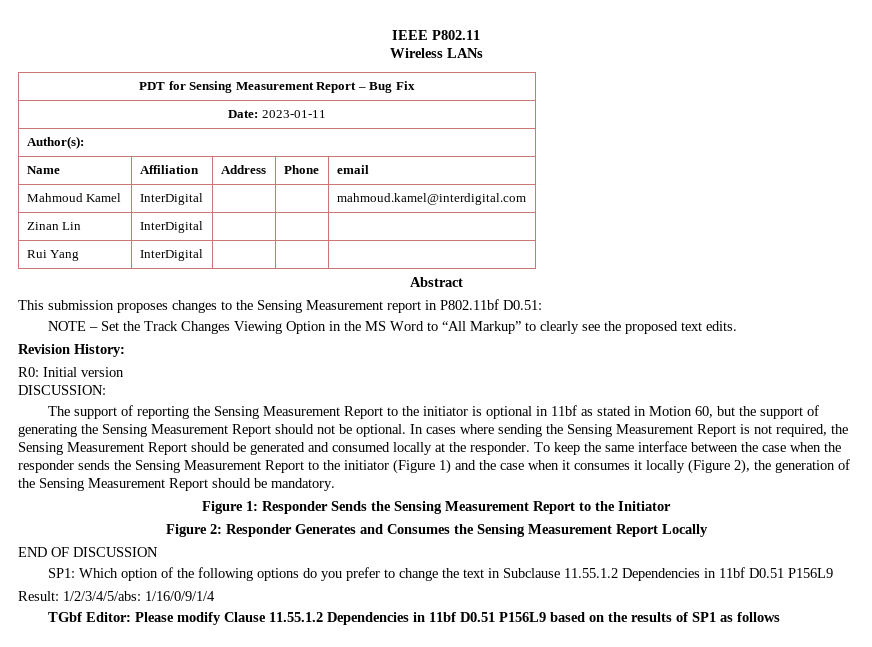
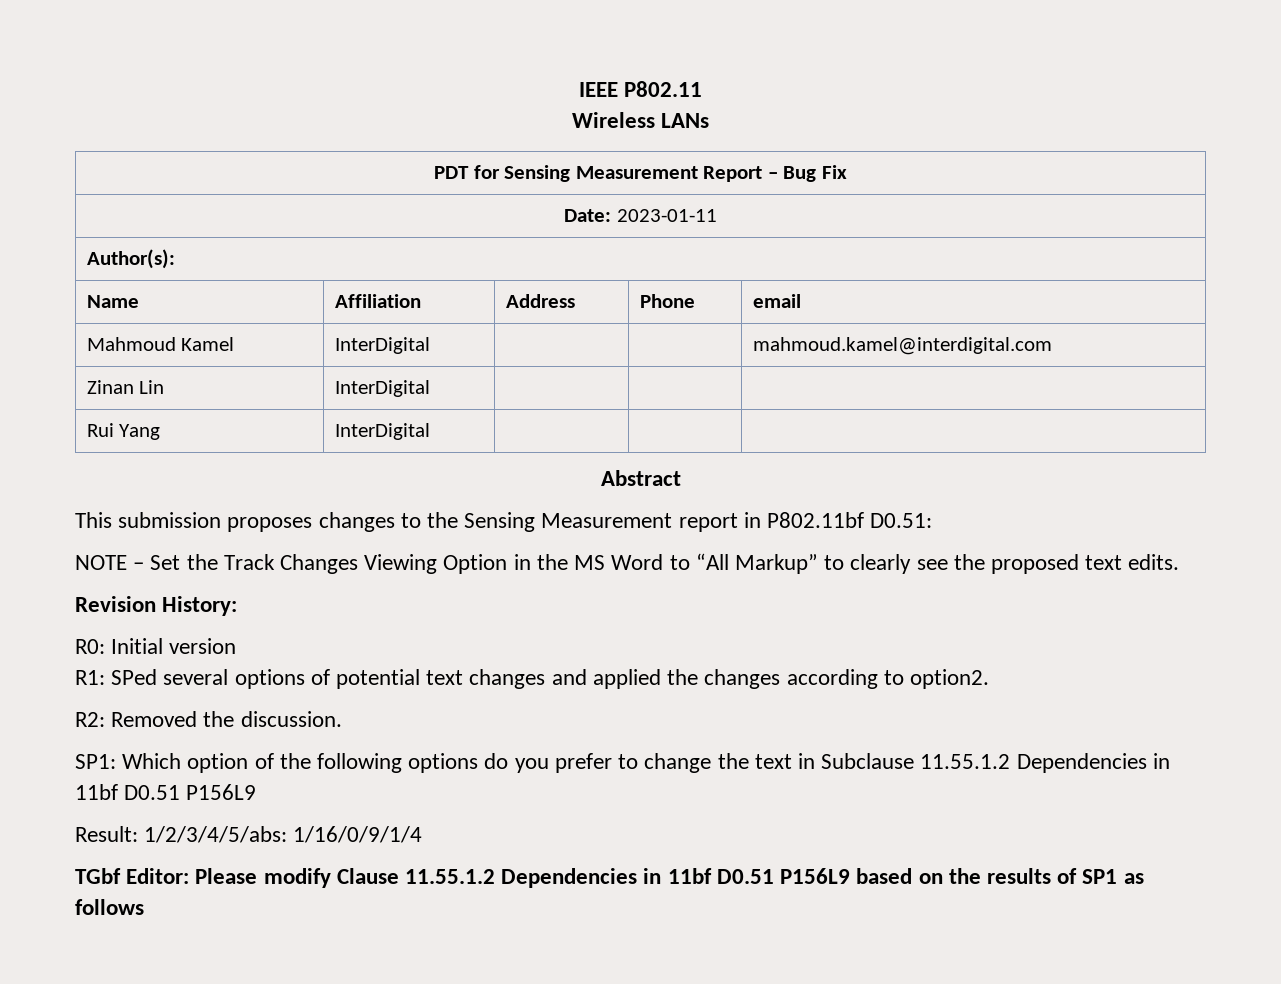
- DISCUSSION:
- The support of reporting the Sensing Measurement Report to the initiator is optional in 11bf as stated in Motion 60, but the support of generating the Sensing Measurement Report should not be optional. In cases where sending the Sensing Measurement Report is not required, the Sensing Measurement Report should be generated and consumed locally at the responder. To keep the same interface between the case when the responder sends the Sensing Measurement Report to the initiator (Figure 1) and the case when it consumes it locally (Figure 2), the generation of the Sensing Measurement Report should be mandatory.
- Figure 1: Responder Sends the Sensing Measurement Report to the Initiator
- Figure 2: Responder Generates and Consumes the Sensing Measurement Report Locally
- END OF DISCUSSION
+ R1: SPed several options of potential text changes and applied the changes according to option2.
+ R2: Removed the discussion.

